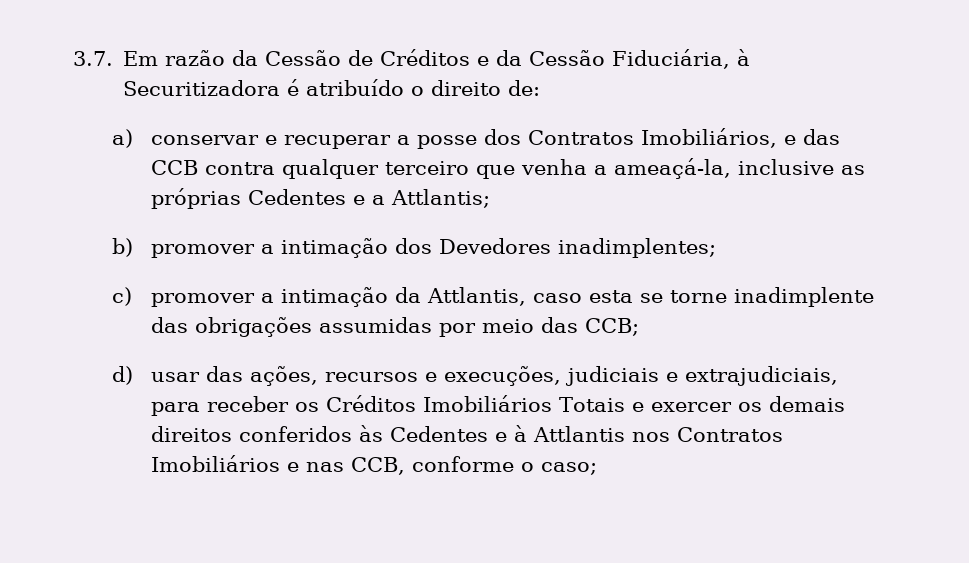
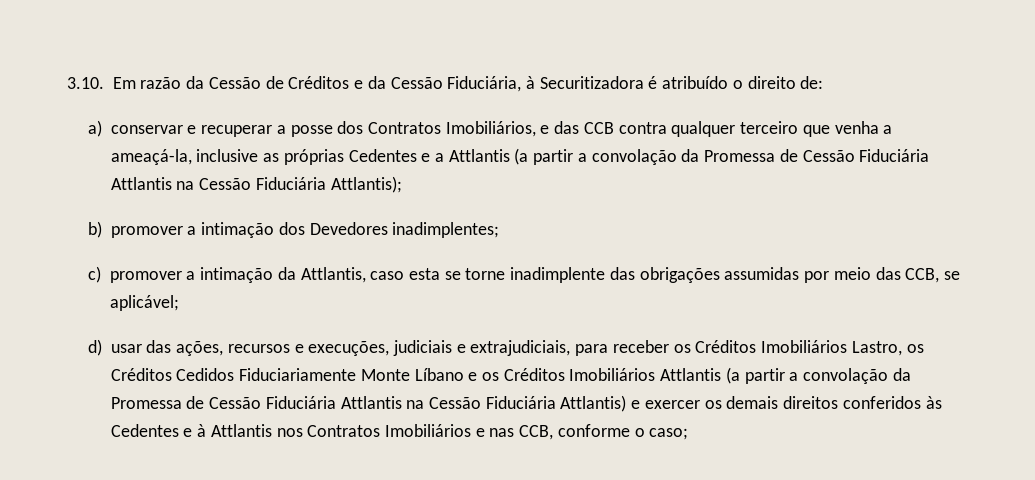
- 3.7. Em razão da Cessão de Créditos e da Cessão Fiduciária, à Securitizadora é atribuído o direito de:
+ 3.10. Em razão da Cessão de Créditos e da Cessão Fiduciária, à Securitizadora é atribuído o direito de:
- a) conservar e recuperar a posse dos Contratos Imobiliários, e das CCB contra qualquer terceiro que venha a ameaçá-la, inclusive as próprias Cedentes e a Attlantis;
+ a) conservar e recuperar a posse dos Contratos Imobiliários, e das CCB contra qualquer terceiro que venha a ameaçá-la, inclusive as próprias Cedentes e a Attlantis (a partir a convolação da Promessa de Cessão Fiduciária Attlantis na Cessão Fiduciária Attlantis);
- c) promover a intimação da Attlantis, caso esta se torne inadimplente das obrigações assumidas por meio das CCB;
+ c) promover a intimação da Attlantis, caso esta se torne inadimplente das obrigações assumidas por meio das CCB, se aplicável;
- d) usar das ações, recursos e execuções, judiciais e extrajudiciais, para receber os Créditos Imobiliários Totais e exercer os demais direitos conferidos às Cedentes e à Attlantis nos Contratos Imobiliários e nas CCB, conforme o caso;
+ d) usar das ações, recursos e execuções, judiciais e extrajudiciais, para receber os Créditos Imobiliários Lastro, os Créditos Cedidos Fiduciariamente Monte Líbano e os Créditos Imobiliários Attlantis (a partir a convolação da Promessa de Cessão Fiduciária Attlantis na Cessão Fiduciária Attlantis) e exercer os demais direitos conferidos às Cedentes e à Attlantis nos Contratos Imobiliários e nas CCB, conforme o caso;

